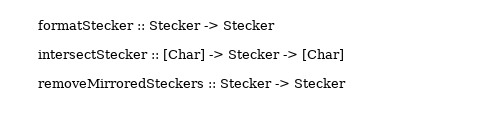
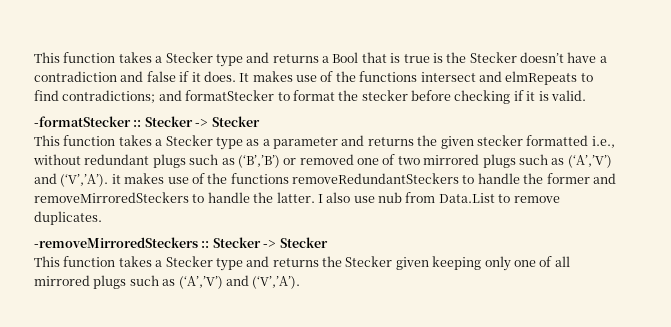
- formatStecker :: Stecker -> Stecker
- intersectStecker :: [Char] -> Stecker -> [Char]
- removeMirroredSteckers :: Stecker -> Stecker
+ This function takes a Stecker type and returns a Bool that is true is the Stecker doesn’t have a contradiction and false if it does. It makes use of the functions intersect and elmRepeats to find contradictions; and formatStecker to format the stecker before checking if it is valid.
+ -formatStecker :: Stecker -> Stecker
+ This function takes a Stecker type as a parameter and returns the given stecker formatted i.e., without redundant plugs such as (‘B’,’B’) or removed one of two mirrored plugs such as (‘A’,’V’) and (‘V’,’A’). it makes use of the functions removeRedundantSteckers to handle the former and removeMirroredSteckers to handle the latter. I also use nub from Data.List to remove duplicates.
+ -removeMirroredSteckers :: Stecker -> Stecker
+ This function takes a Stecker type and returns the Stecker given keeping only one of all mirrored plugs such as (‘A’,’V’) and (‘V’,’A’).

